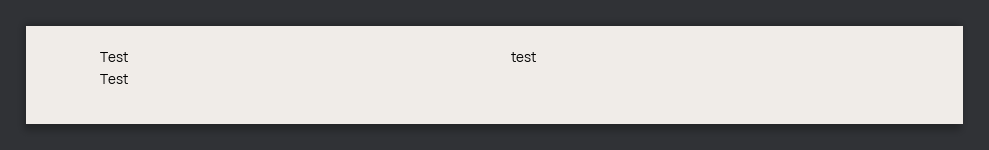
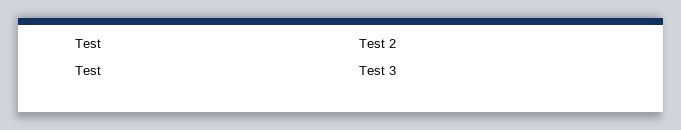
- test
+ Test 2
+ Test 3

